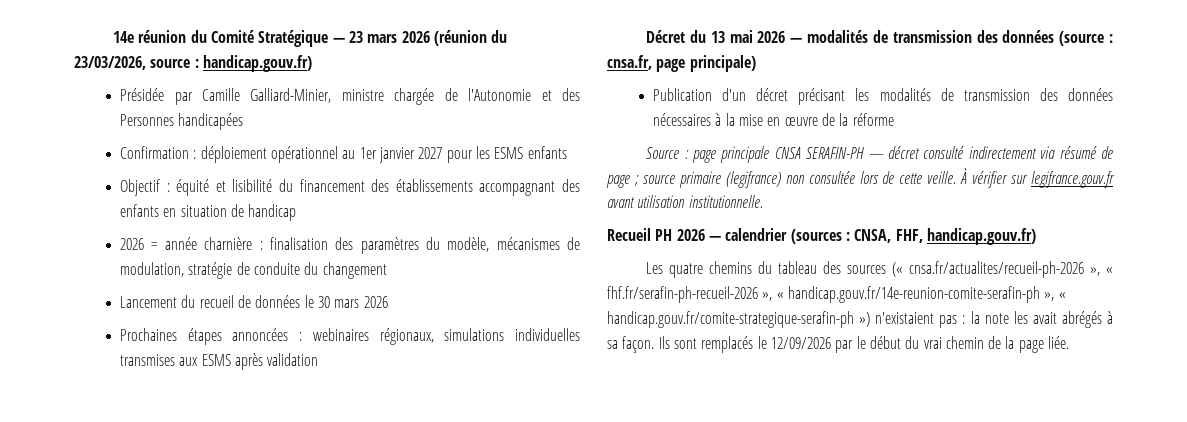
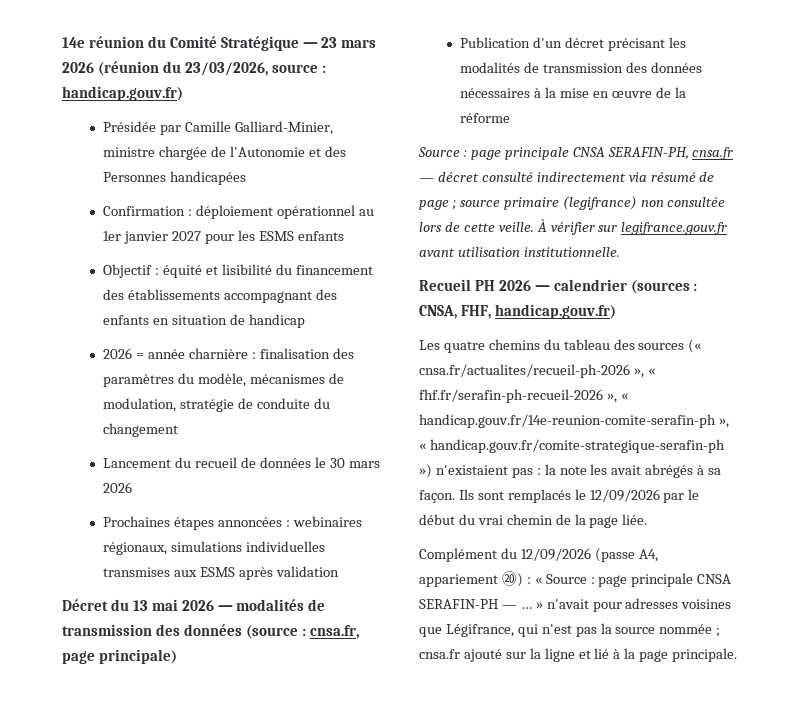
- Source : page principale CNSA SERAFIN-PH — décret consulté indirectement via résumé de page ; source primaire (legifrance) non consultée lors de cette veille.
+ Source : page principale CNSA SERAFIN-PH, cnsa.fr — décret consulté indirectement via résumé de page ; source primaire (legifrance) non consultée lors de cette veille.
+ Complément du 12/09/2026 (passe A4, appariement ⑳) : « Source : page principale CNSA SERAFIN-PH — … » n'avait pour adresses voisines que Légifrance, qui n'est pas la source nommée ; cnsa.fr ajouté sur la ligne et lié à la page principale.

